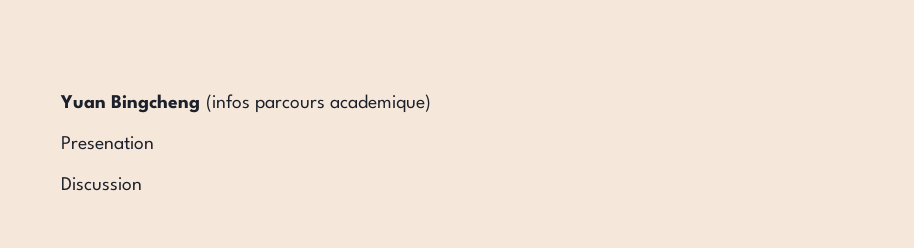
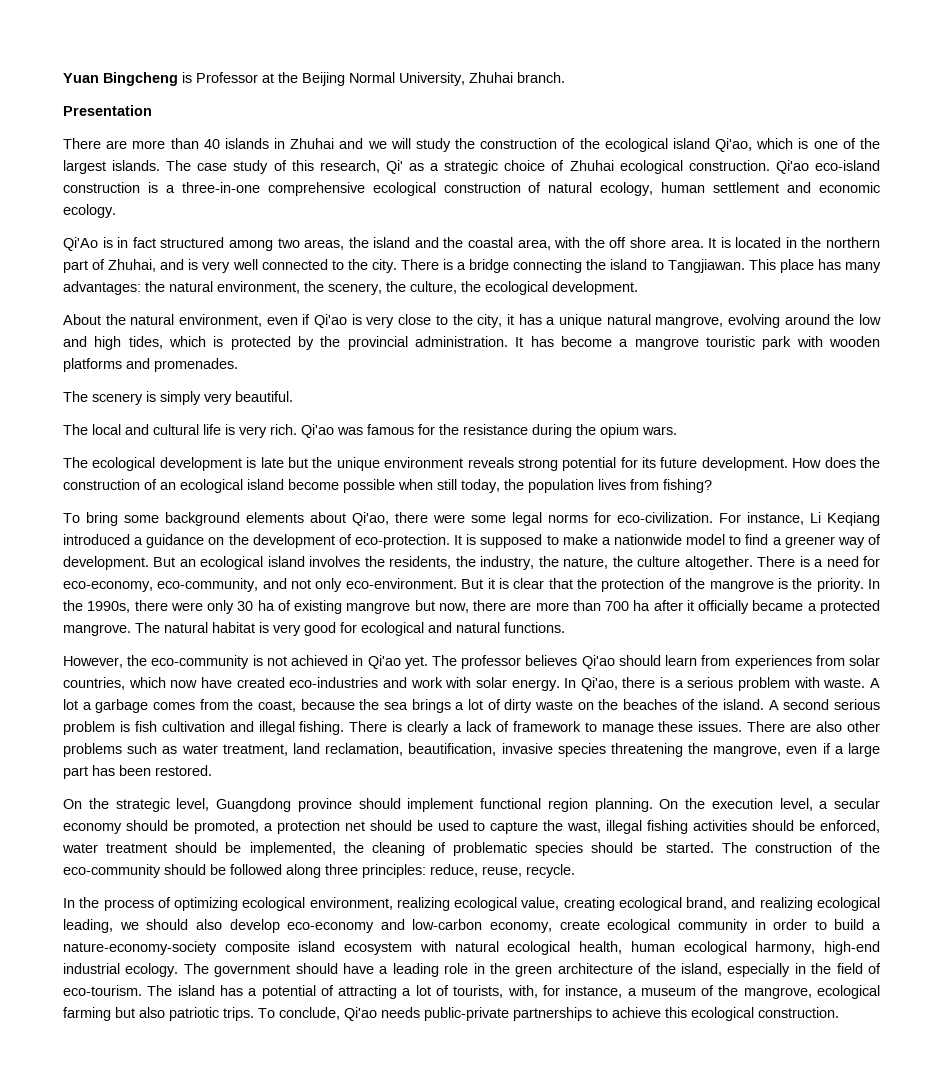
- Yuan Bingcheng (infos parcours academique)
- Presenation
- Discussion
+ Yuan Bingcheng is Professor at the Beijing Normal University, Zhuhai branch.
+ Presentation
+ There are more than 40 islands in Zhuhai and we will study the construction of the ecological island Qi'ao, which is one of the largest islands. The case study of this research, Qi' as a strategic choice of Zhuhai ecological construction. Qi'ao eco-island construction is a three-in-one comprehensive ecological construction of natural ecology, human settlement and economic ecology.
+ Qi'Ao is in fact structured among two areas, the island and the coastal area, with the off shore area. It is located in the northern part of Zhuhai, and is very well connected to the city. There is a bridge connecting the island to Tangjiawan. This place has many advantages: the natural environment, the scenery, the culture, the ecological development.
+ About the natural environment, even if Qi'ao is very close to the city, it has a unique natural mangrove, evolving around the low and high tides, which is protected by the provincial administration. It has become a mangrove touristic park with wooden platforms and promenades.
+ The scenery is simply very beautiful.
+ The local and cultural life is very rich. Qi'ao was famous for the resistance during the opium wars.
+ The ecological development is late but the unique environment reveals strong potential for its future development. How does the construction of an ecological island become possible when still today, the population lives from fishing?
+ To bring some background elements about Qi'ao, there were some legal norms for eco-civilization. For instance, Li Keqiang introduced a guidance on the development of eco-protection. It is supposed to make a nationwide model to find a greener way of development. But an ecological island involves the residents, the industry, the nature, the culture altogether. There is a need for eco-economy, eco-community, and not only eco-environment. But it is clear that the protection of the mangrove is the priority. In the 1990s, there were only 30 ha of existing mangrove but now, there are more than 700 ha after it officially became a protected mangrove. The natural habitat is very good for ecological and natural functions.
+ However, the eco-community is not achieved in Qi'ao yet. The professor believes Qi'ao should learn from experiences from solar countries, which now have created eco-industries and work with solar energy. In Qi'ao, there is a serious problem with waste. A lot a garbage comes from the coast, because the sea brings a lot of dirty waste on the beaches of the island. A second serious problem is fish cultivation and illegal fishing. There is clearly a lack of framework to manage these issues. There are also other problems such as water treatment, land reclamation, beautification, invasive species threatening the mangrove, even if a large part has been restored.
+ On the strategic level, Guangdong province should implement functional region planning. On the execution level, a secular economy should be promoted, a protection net should be used to capture the wast, illegal fishing activities should be enforced, water treatment should be implemented, the cleaning of problematic species should be started. The construction of the eco-community should be followed along three principles: reduce, reuse, recycle.
+ In the process of optimizing ecological environment, realizing ecological value, creating ecological brand, and realizing ecological leading, we should also develop eco-economy and low-carbon economy, create ecological community in order to build a nature-economy-society composite island ecosystem with natural ecological health, human ecological harmony, high-end industrial ecology. The government should have a leading role in the green architecture of the island, especially in the field of eco-tourism. The island has a potential of attracting a lot of tourists, with, for instance, a museum of the mangrove, ecological farming but also patriotic trips. To conclude, Qi'ao needs public-private partnerships to achieve this ecological construction.

